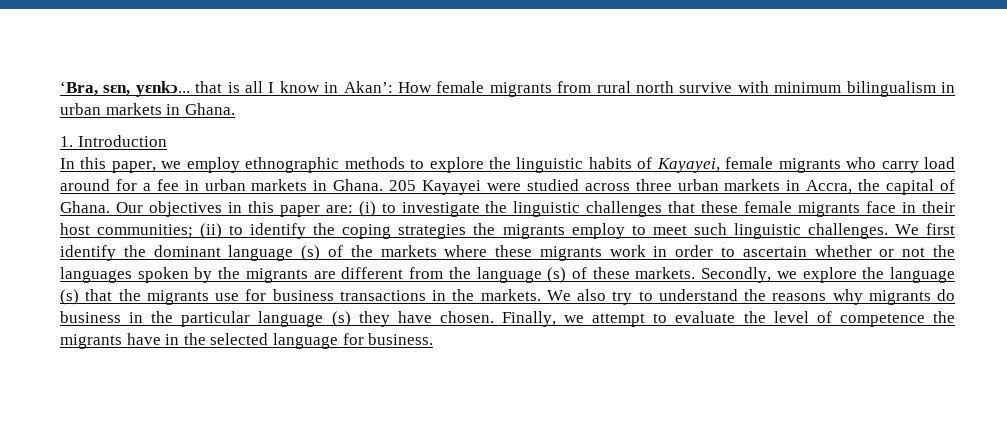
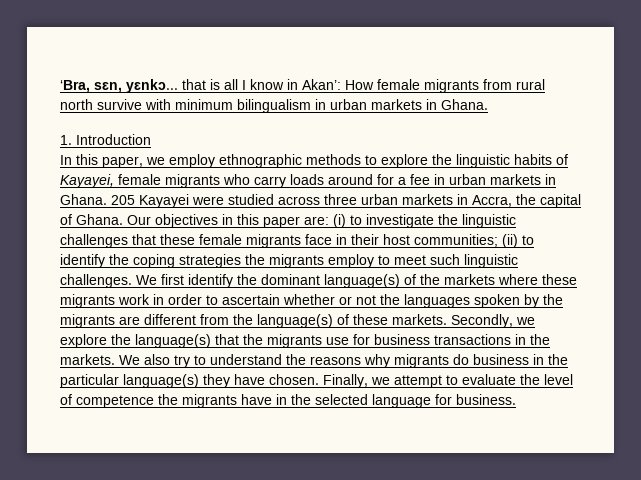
- In this paper, we employ ethnographic methods to explore the linguistic habits of Kayayei, female migrants who carry load around for a fee in urban markets in Ghana.
+ In this paper, we employ ethnographic methods to explore the linguistic habits of Kayayei, female migrants who carry loads around for a fee in urban markets in Ghana.
- We first identify the dominant language (s) of the markets where these migrants work in order to ascertain whether or not the languages spoken by the migrants are different from the language (s) of these markets.
+ We first identify the dominant language(s) of the markets where these migrants work in order to ascertain whether or not the languages spoken by the migrants are different from the language(s) of these markets.
- Secondly, we explore the language (s) that the migrants use for business transactions in the markets.
+ Secondly, we explore the language(s) that the migrants use for business transactions in the markets.
- We also try to understand the reasons why migrants do business in the particular language (s) they have chosen.
+ We also try to understand the reasons why migrants do business in the particular language(s) they have chosen.

